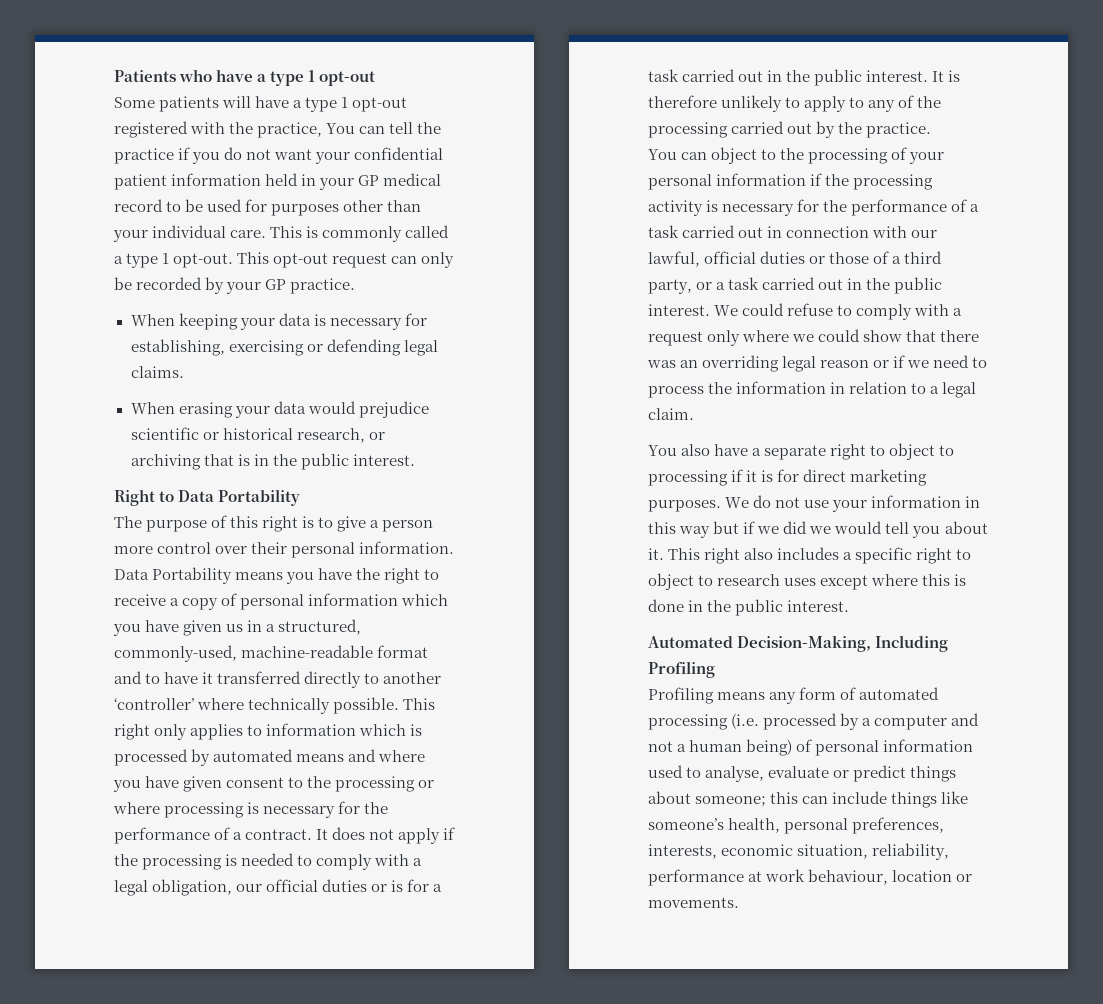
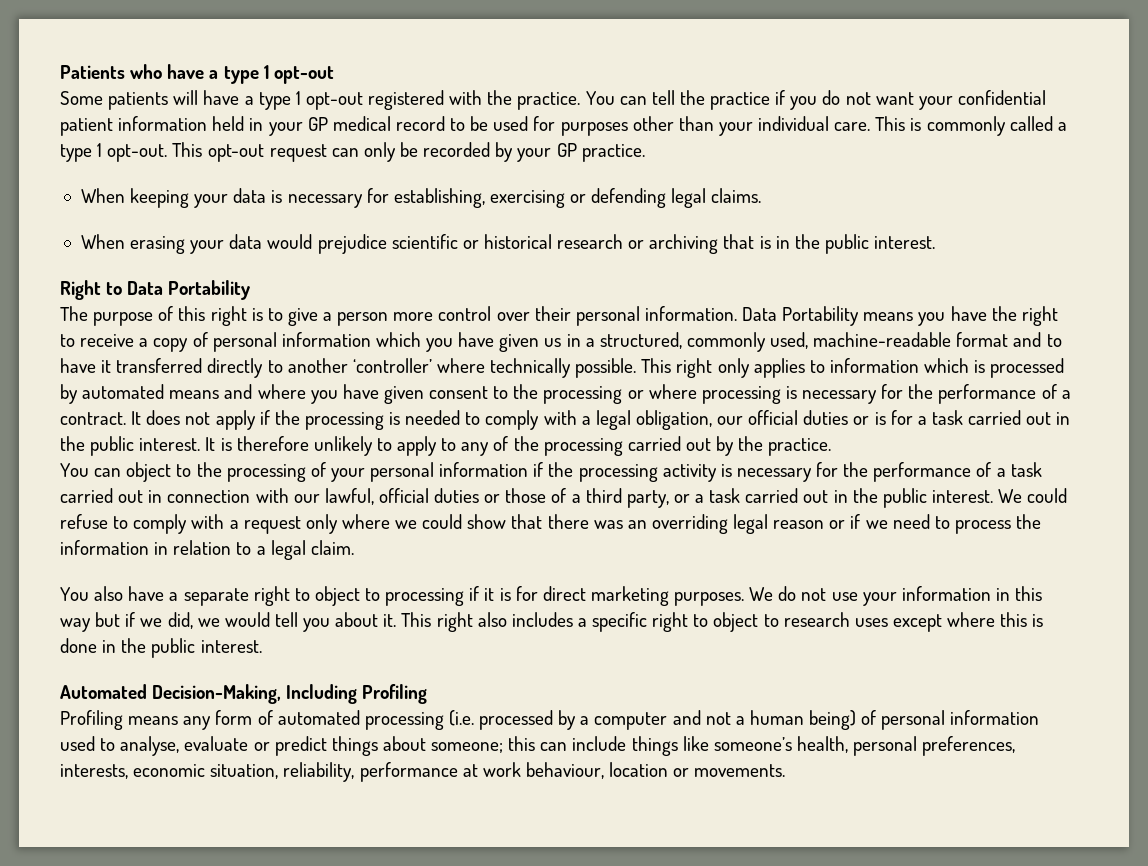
- Some patients will have a type 1 opt-out registered with the practice, You can tell the practice if you do not want your confidential patient information held in your GP medical record to be used for purposes other than your individual care.
+ Some patients will have a type 1 opt-out registered with the practice. You can tell the practice if you do not want your confidential patient information held in your GP medical record to be used for purposes other than your individual care.
- When erasing your data would prejudice scientific or historical research, or archiving that is in the public interest.
+ When erasing your data would prejudice scientific or historical research or archiving that is in the public interest.
- Data Portability means you have the right to receive a copy of personal information which you have given us in a structured, commonly-used, machine-readable format and to have it transferred directly to another ‘controller’ where technically possible.
+ Data Portability means you have the right to receive a copy of personal information which you have given us in a structured, commonly used, machine-readable format and to have it transferred directly to another ‘controller’ where technically possible.
- We do not use your information in this way but if we did we would tell you about it.
+ We do not use your information in this way but if we did, we would tell you about it.

